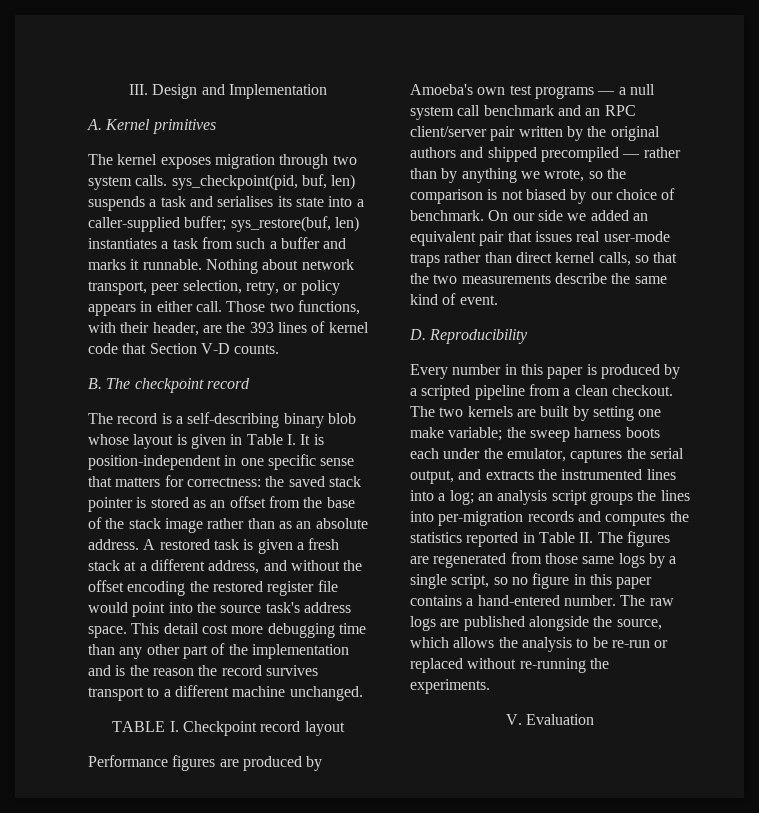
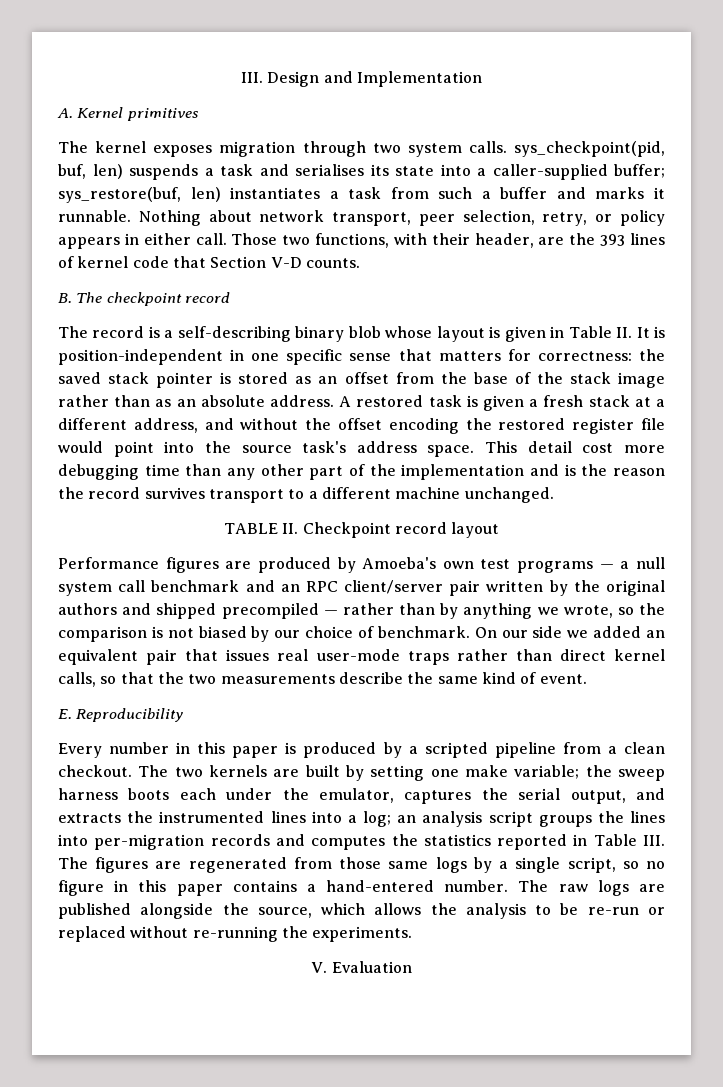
- The record is a self-describing binary blob whose layout is given in Table I. It is position-independent in one specific sense that matters for correctness: the saved stack pointer is stored as an offset from the base of the stack image rather than as an absolute address.
+ The record is a self-describing binary blob whose layout is given in Table II. It is position-independent in one specific sense that matters for correctness: the saved stack pointer is stored as an offset from the base of the stack image rather than as an absolute address.
- TABLE I. Checkpoint record layout
+ TABLE II. Checkpoint record layout
- D. Reproducibility
+ E. Reproducibility
- an analysis script groups the lines into per-migration records and computes the statistics reported in Table II. The figures are regenerated from those same logs by a single script, so no figure in this paper contains a hand-entered number.
+ an analysis script groups the lines into per-migration records and computes the statistics reported in Table III. The figures are regenerated from those same logs by a single script, so no figure in this paper contains a hand-entered number.

